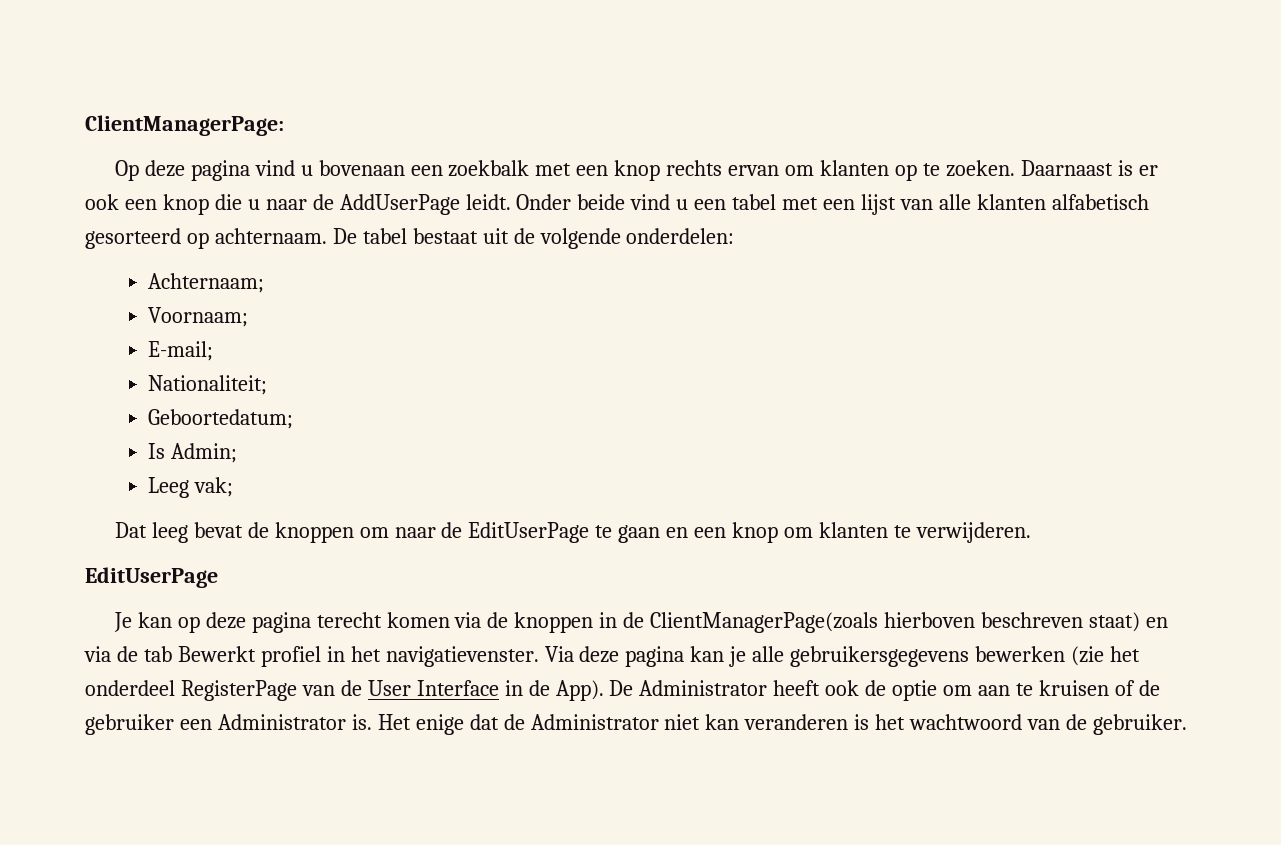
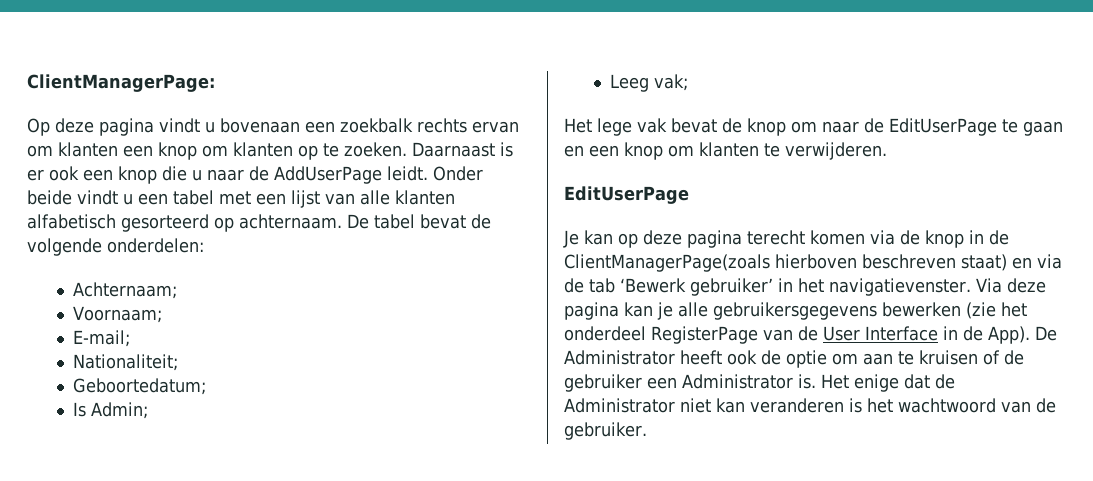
- Op deze pagina vind u bovenaan een zoekbalk met een knop rechts ervan om klanten op te zoeken.
+ Op deze pagina vindt u bovenaan een zoekbalk rechts ervan om klanten een knop om klanten op te zoeken.
- Onder beide vind u een tabel met een lijst van alle klanten alfabetisch gesorteerd op achternaam.
+ Onder beide vindt u een tabel met een lijst van alle klanten alfabetisch gesorteerd op achternaam.
- De tabel bestaat uit de volgende onderdelen:
+ De tabel bevat de volgende onderdelen:
- Dat leeg bevat de knoppen om naar de EditUserPage te gaan en een knop om klanten te verwijderen.
+ Het lege vak bevat de knop om naar de EditUserPage te gaan en een knop om klanten te verwijderen.
- Je kan op deze pagina terecht komen via de knoppen in de ClientManagerPage(zoals hierboven beschreven staat) en via de tab Bewerkt profiel in het navigatievenster.
+ Je kan op deze pagina terecht komen via de knop in de ClientManagerPage(zoals hierboven beschreven staat) en via de tab ‘Bewerk gebruiker’ in het navigatievenster.

